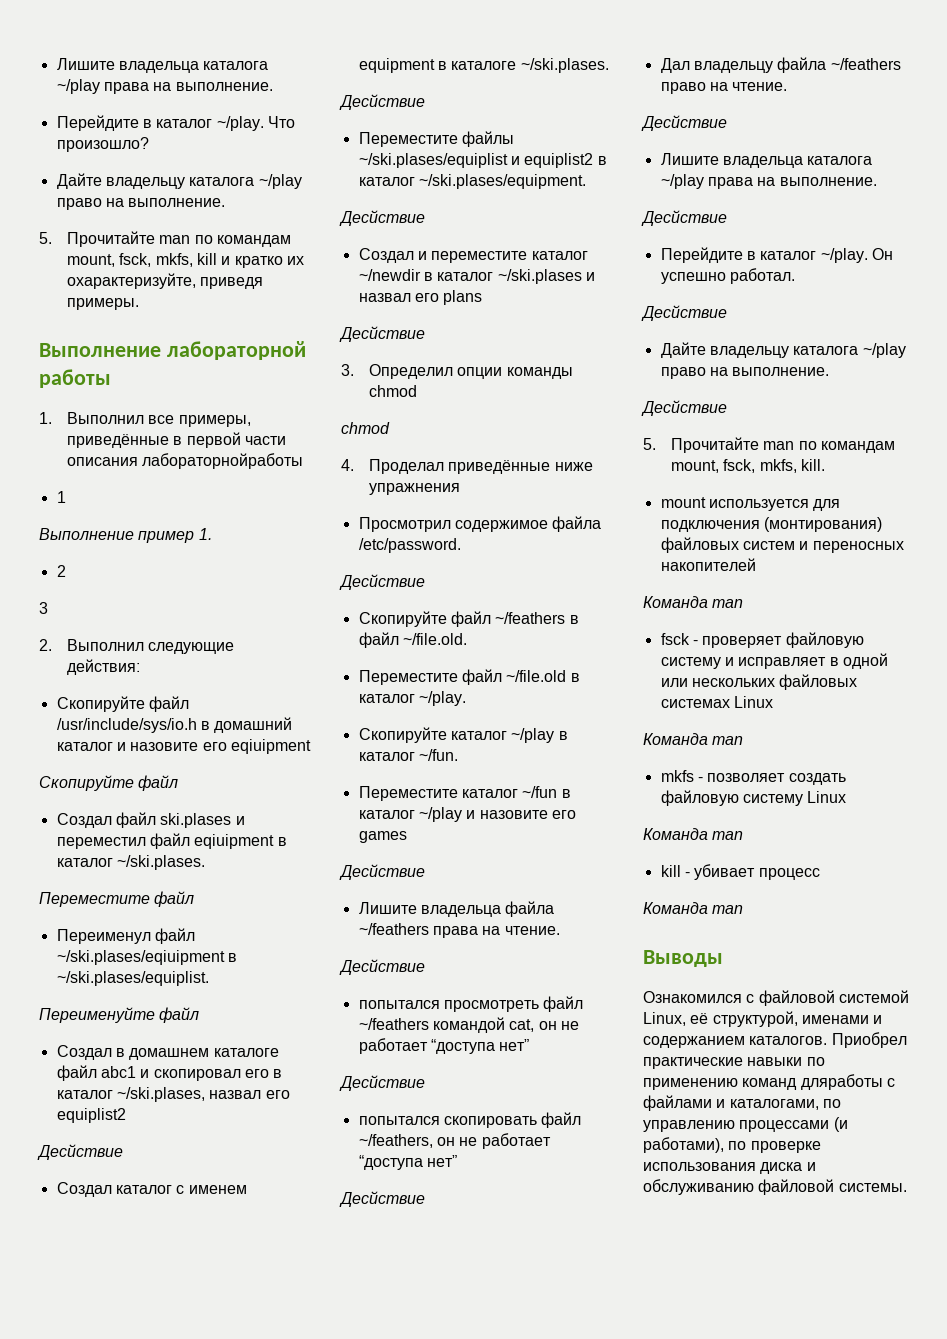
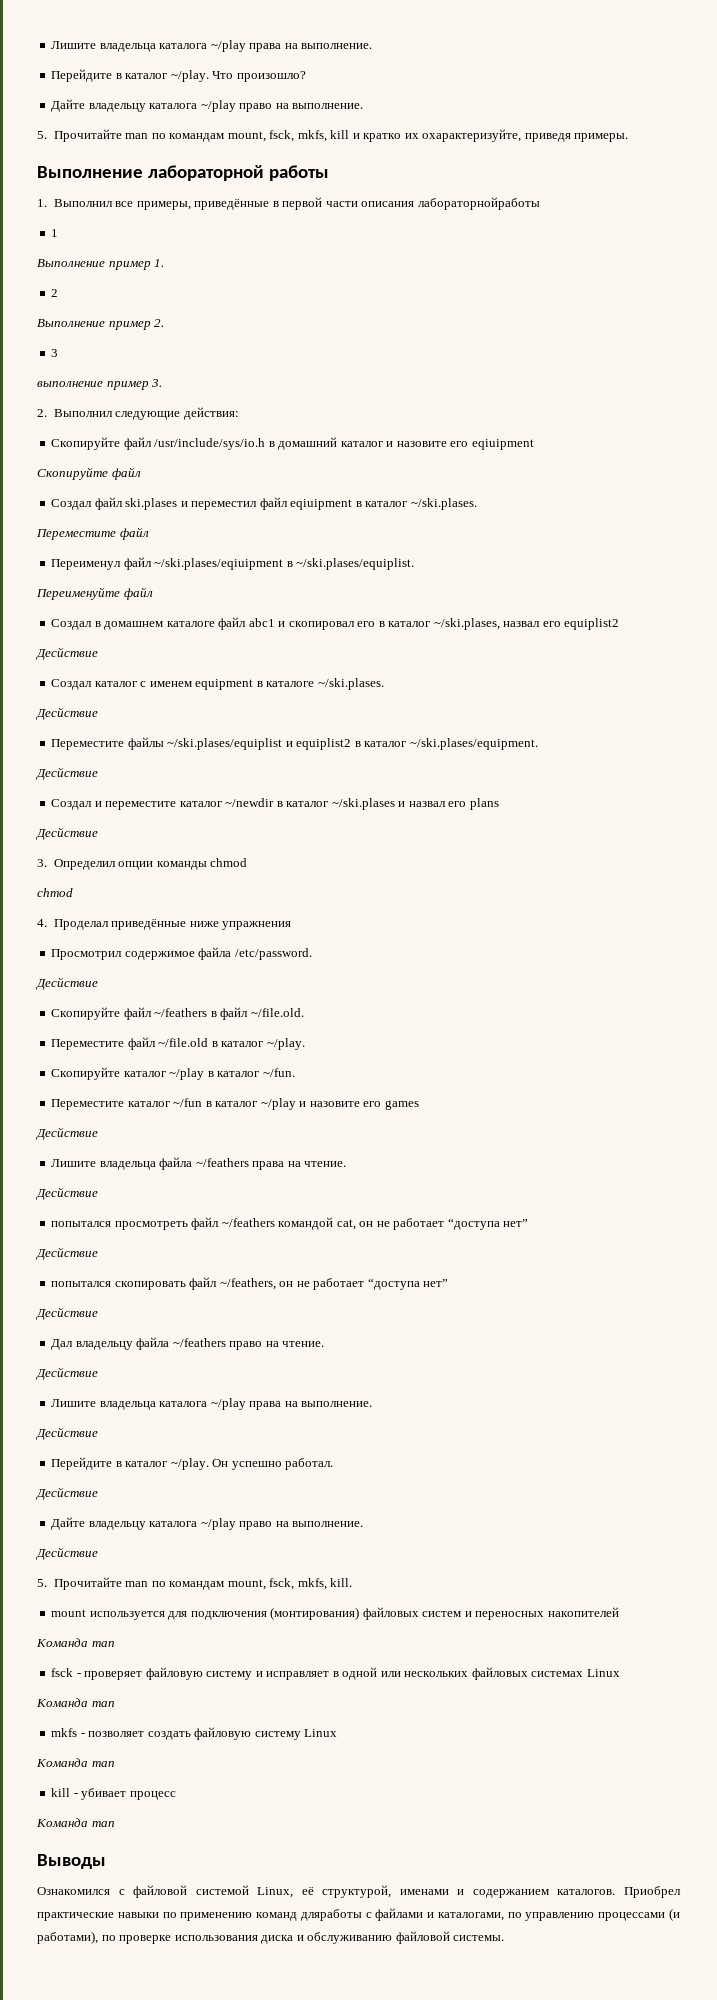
+ Выполнение пример 2.
  3
+ выполнение пример 3.

